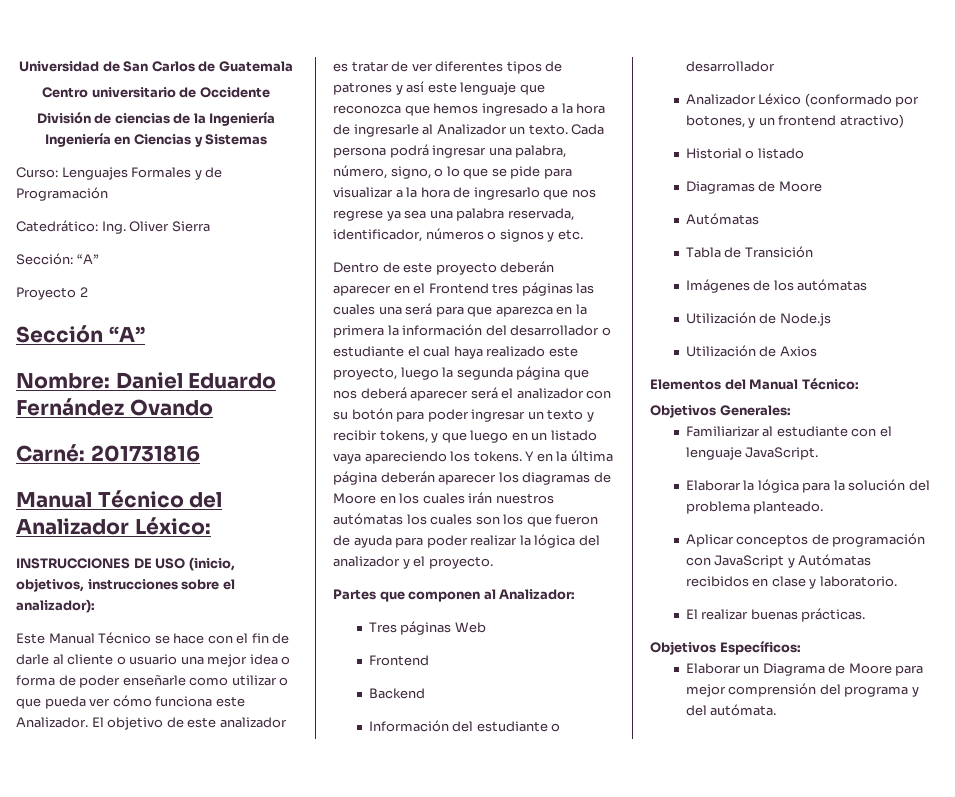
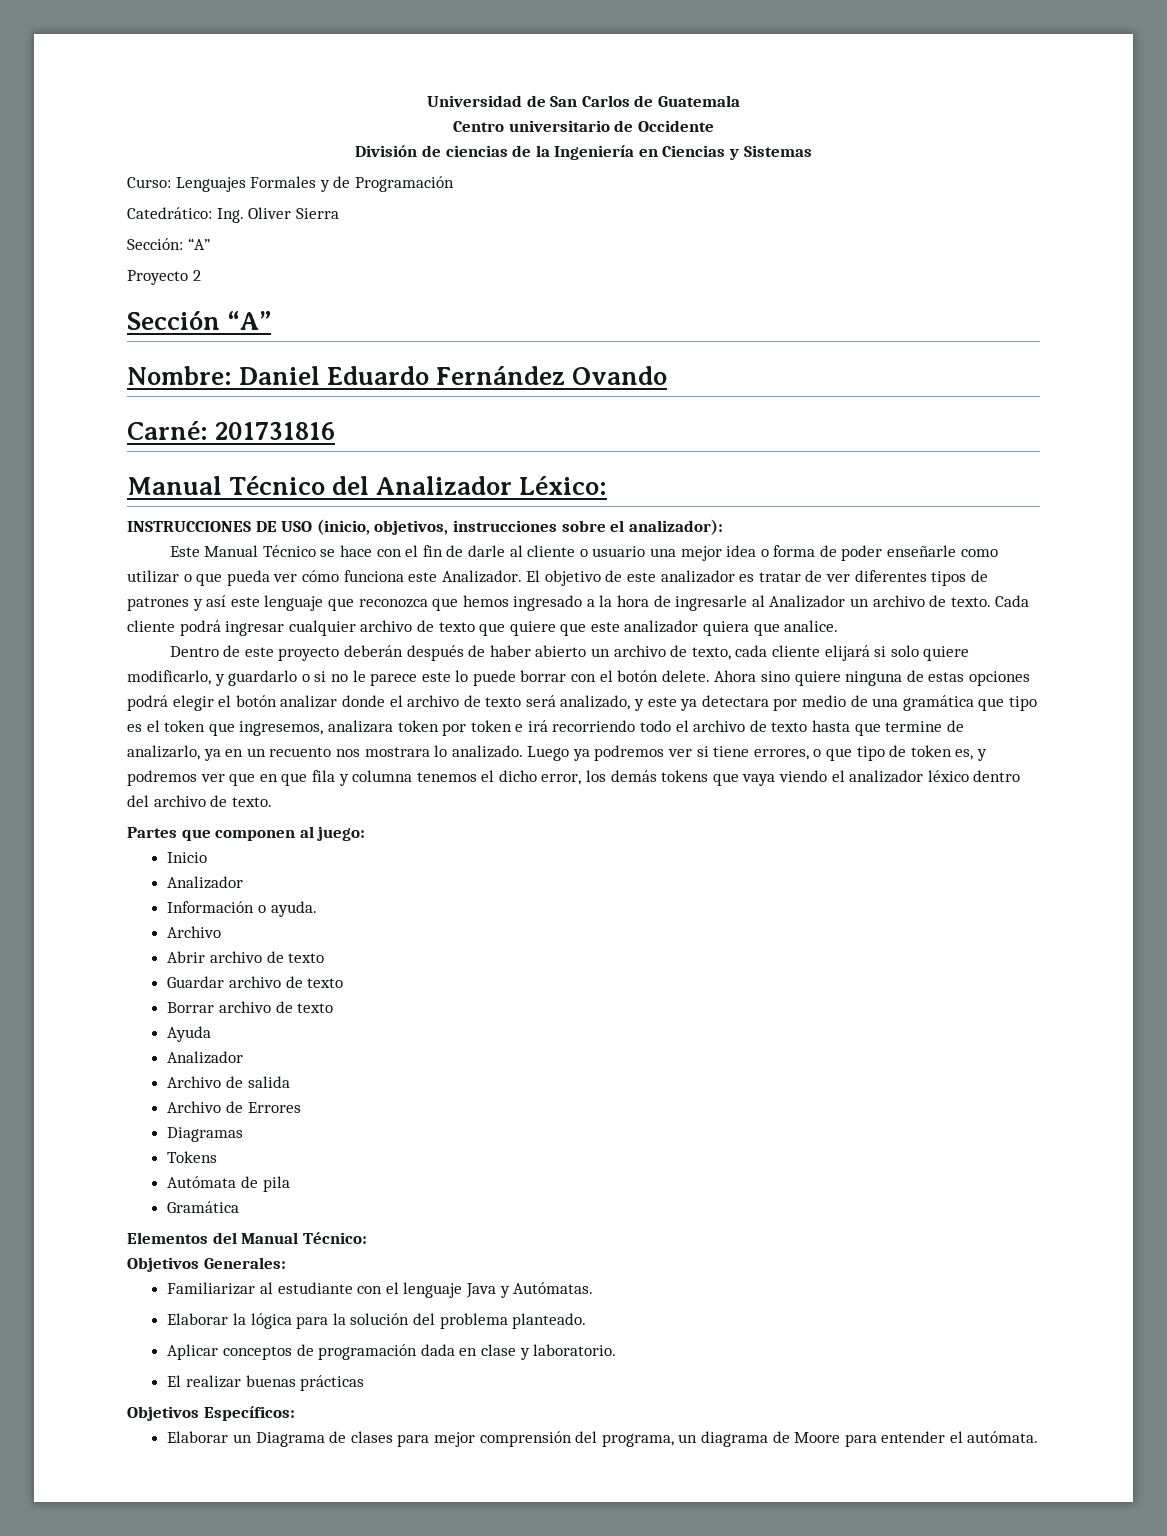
- División de ciencias de la Ingeniería Ingeniería en Ciencias y Sistemas
+ División de ciencias de la Ingeniería en Ciencias y Sistemas
- El objetivo de este analizador es tratar de ver diferentes tipos de patrones y así este lenguaje que reconozca que hemos ingresado a la hora de ingresarle al Analizador un texto.
+ El objetivo de este analizador es tratar de ver diferentes tipos de patrones y así este lenguaje que reconozca que hemos ingresado a la hora de ingresarle al Analizador un archivo de texto.
- Cada persona podrá ingresar una palabra, número, signo, o lo que se pide para visualizar a la hora de ingresarlo que nos regrese ya sea una palabra reservada, identificador, números o signos y etc.
+ Cada cliente podrá ingresar cualquier archivo de texto que quiere que este analizador quiera que analice.
- Dentro de este proyecto deberán aparecer en el Frontend tres páginas las cuales una será para que aparezca en la primera la información del desarrollador o estudiante el cual haya realizado este proyecto, luego la segunda página que nos deberá aparecer será el analizador con su botón para poder ingresar un texto y recibir tokens, y que luego en un listado vaya apareciendo los tokens. Y en la última página deberán aparecer los diagramas de Moore en los cuales irán nuestros autómatas los cuales son los que fueron de ayuda para poder realizar la lógica del analizador y el proyecto.
- Partes que componen al Analizador:
- Tres páginas Web
- Frontend
- Backend
- Información del estudiante o desarrollador
- Analizador Léxico (conformado por botones, y un frontend atractivo)
- Historial o listado
- Diagramas de Moore
- Autómatas
- Tabla de Transición
- Imágenes de los autómatas
- Utilización de Node.js
- Utilización de Axios
+ Dentro de este proyecto deberán después de haber abierto un archivo de texto, cada cliente elijará si solo quiere modificarlo, y guardarlo o si no le parece este lo puede borrar con el botón delete. Ahora sino quiere ninguna de estas opciones podrá elegir el botón analizar donde el archivo de texto será analizado, y este ya detectara por medio de una gramática que tipo es el token que ingresemos, analizara token por token e irá recorriendo todo el archivo de texto hasta que termine de analizarlo, ya en un recuento nos mostrara lo analizado. Luego ya podremos ver si tiene errores, o que tipo de token es, y podremos ver que en que fila y columna tenemos el dicho error, los demás tokens que vaya viendo el analizador léxico dentro del archivo de texto.
+ Partes que componen al juego:
+ Inicio
+ Analizador
+ Información o ayuda.
+ Archivo
+ Abrir archivo de texto
+ Guardar archivo de texto
+ Borrar archivo de texto
+ Ayuda
+ Analizador
+ Archivo de salida
+ Archivo de Errores
+ Diagramas
+ Tokens
+ Autómata de pila
+ Gramática
- Familiarizar al estudiante con el lenguaje JavaScript.
+ Familiarizar al estudiante con el lenguaje Java y Autómatas.
- Aplicar conceptos de programación con JavaScript y Autómatas recibidos en clase y laboratorio.
+ Aplicar conceptos de programación dada en clase y laboratorio.
- El realizar buenas prácticas.
+ El realizar buenas prácticas
- Elaborar un Diagrama de Moore para mejor comprensión del programa y del autómata.
+ Elaborar un Diagrama de clases para mejor comprensión del programa, un diagrama de Moore para entender el autómata.

